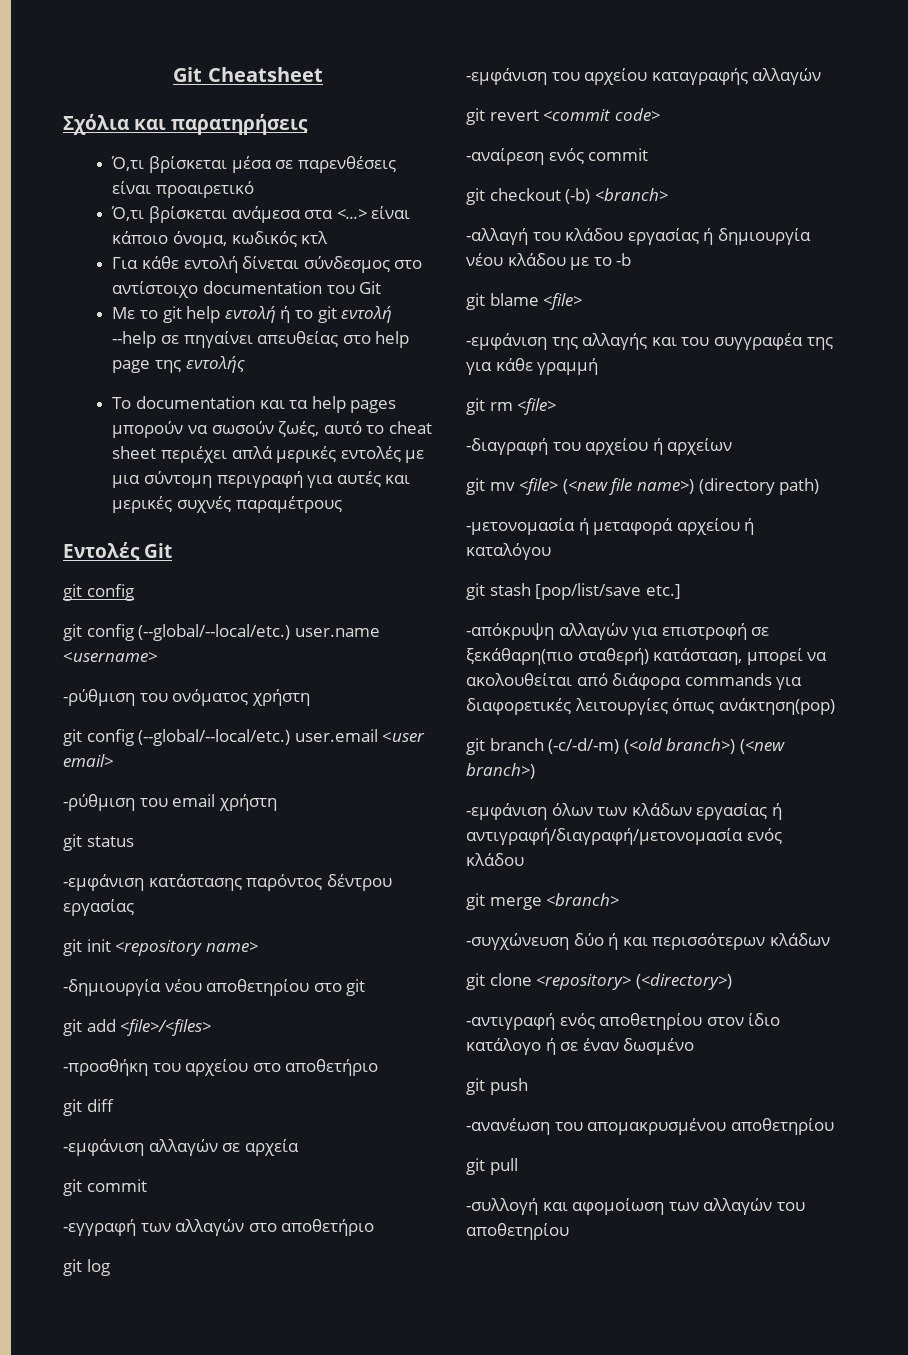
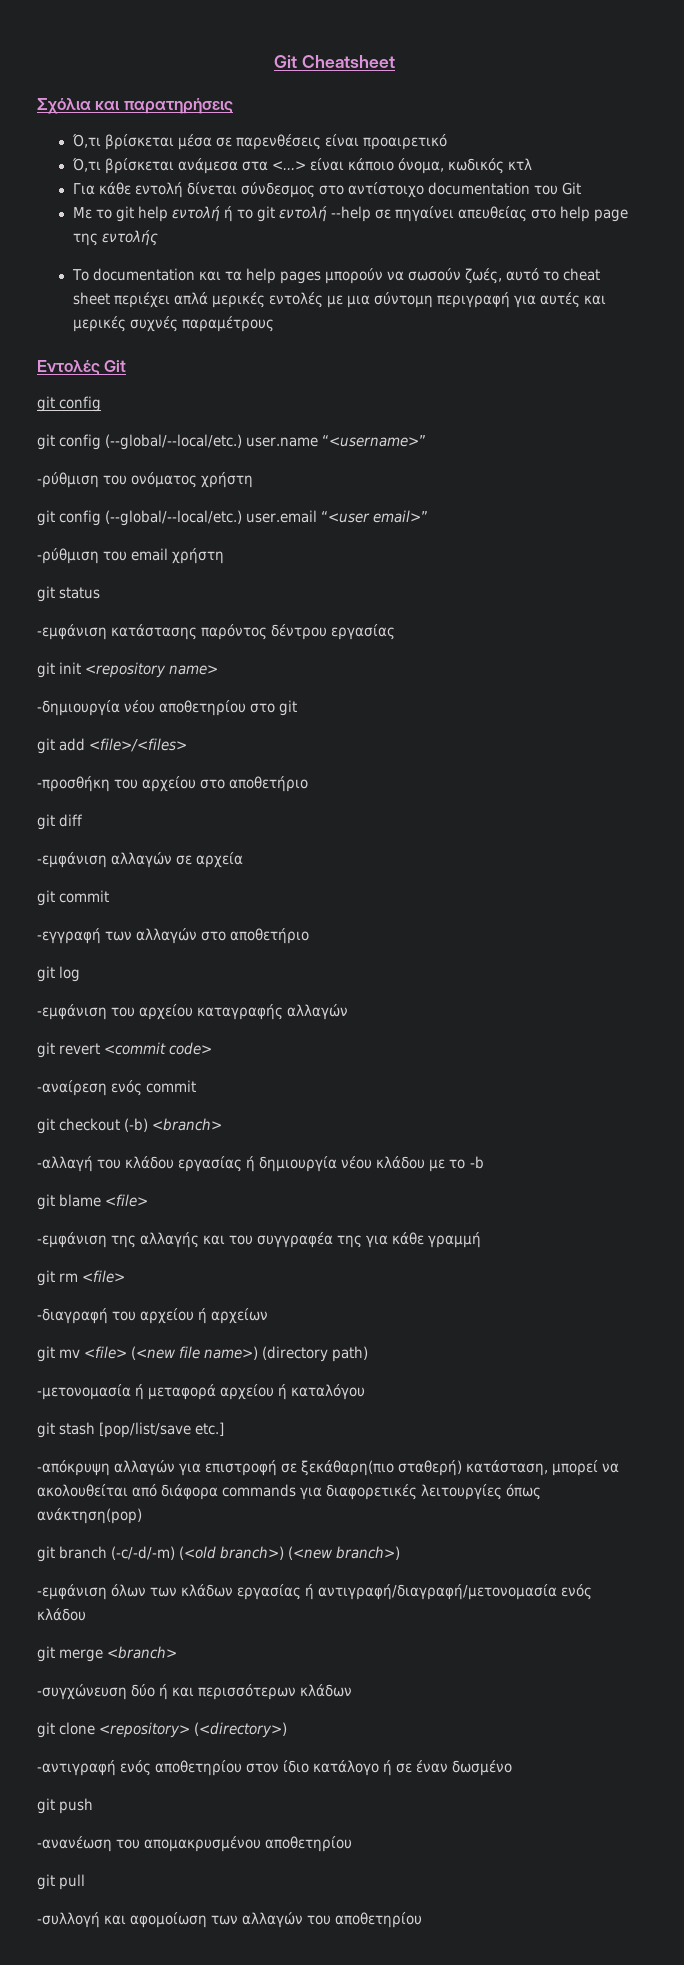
- git config (--global/--local/etc.) user.name <username>
+ git config (--global/--local/etc.) user.name “<username>”
- git config (--global/--local/etc.) user.email <user email>
+ git config (--global/--local/etc.) user.email “<user email>”

